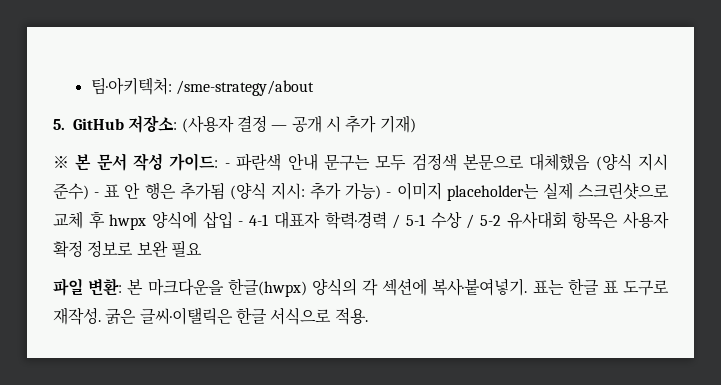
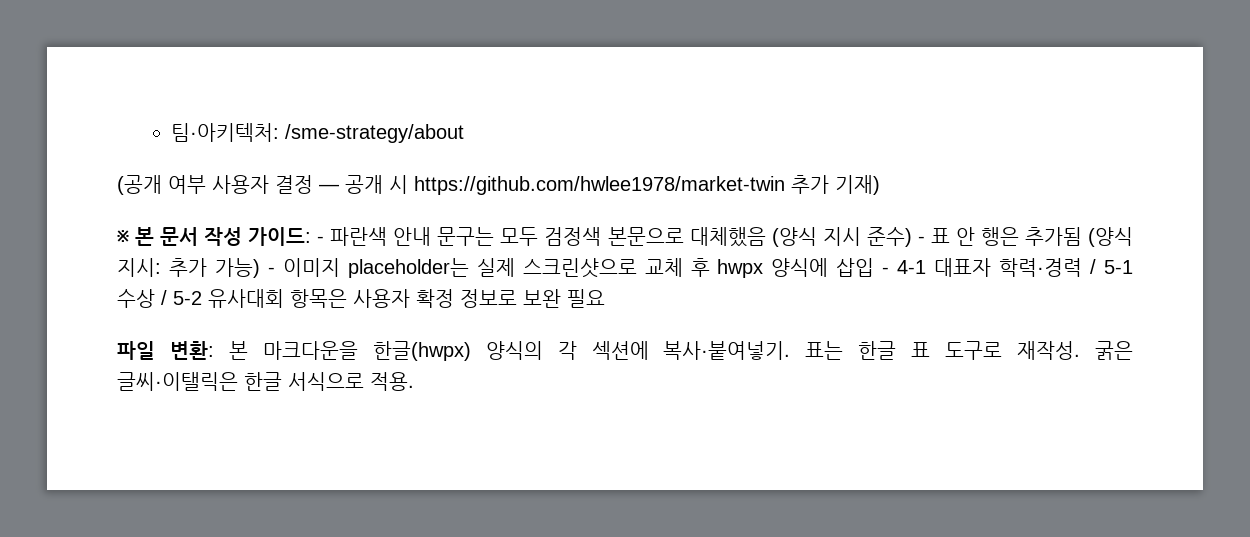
- 5. GitHub 저장소: (사용자 결정 — 공개 시 추가 기재)
+ (공개 여부 사용자 결정 — 공개 시 https://github.com/hwlee1978/market-twin 추가 기재)

